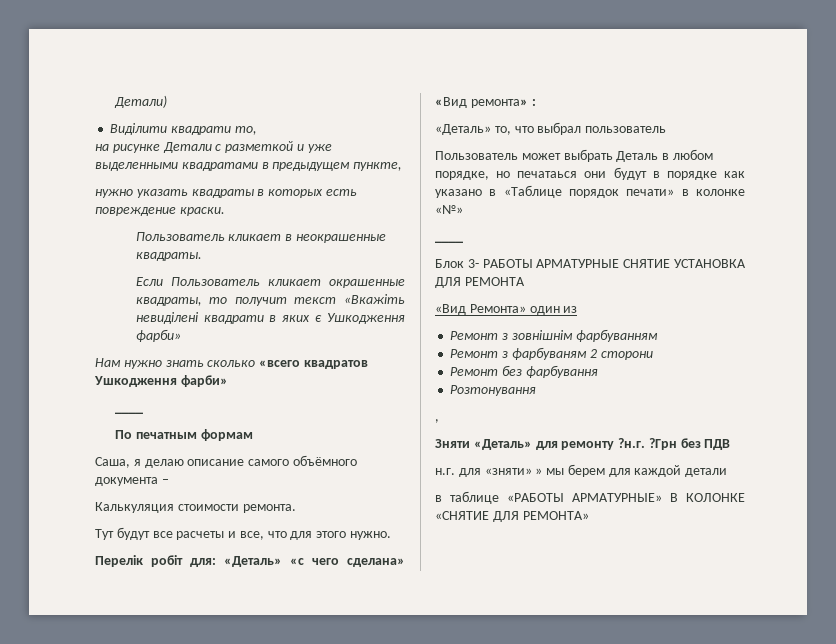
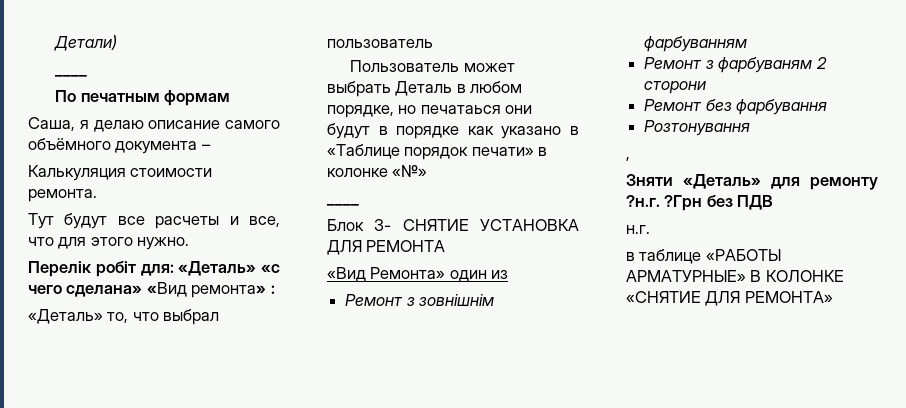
- Виділити квадрати то,
- на рисунке Детали с разметкой и уже выделенными квадратами в предыдущем пункте,
- нужно указать квадраты в которых есть повреждение краски.
- Пользователь кликает в неокрашенные квадраты.
- Если Пользователь кликает окрашенные квадраты, то получит текст «Вкажіть невиділені квадрати в яких є Ушкодження фарби»
- Нам нужно знать сколько «всего квадратов Ушкодження фарби»
- Блок 3- РАБОТЫ АРМАТУРНЫЕ СНЯТИЕ УСТАНОВКА ДЛЯ РЕМОНТА
+ Блок 3- СНЯТИЕ УСТАНОВКА ДЛЯ РЕМОНТА
- н.г. для «зняти» » мы берем для каждой детали
+ н.г.

